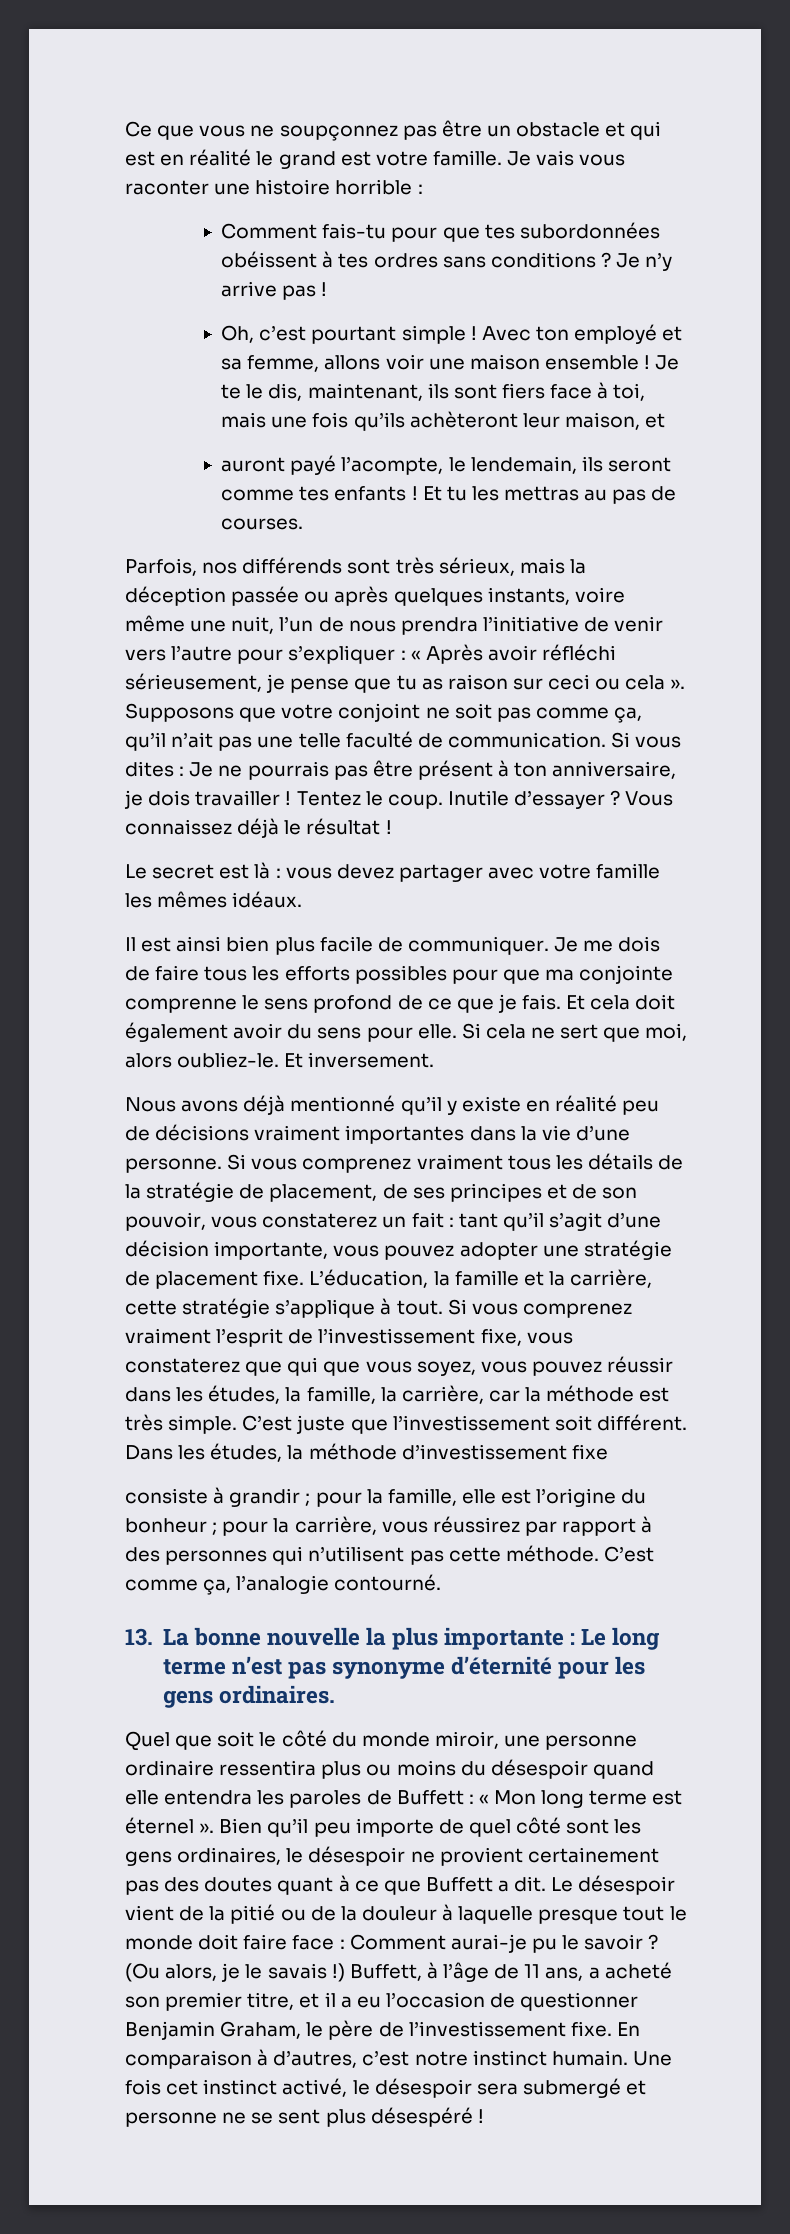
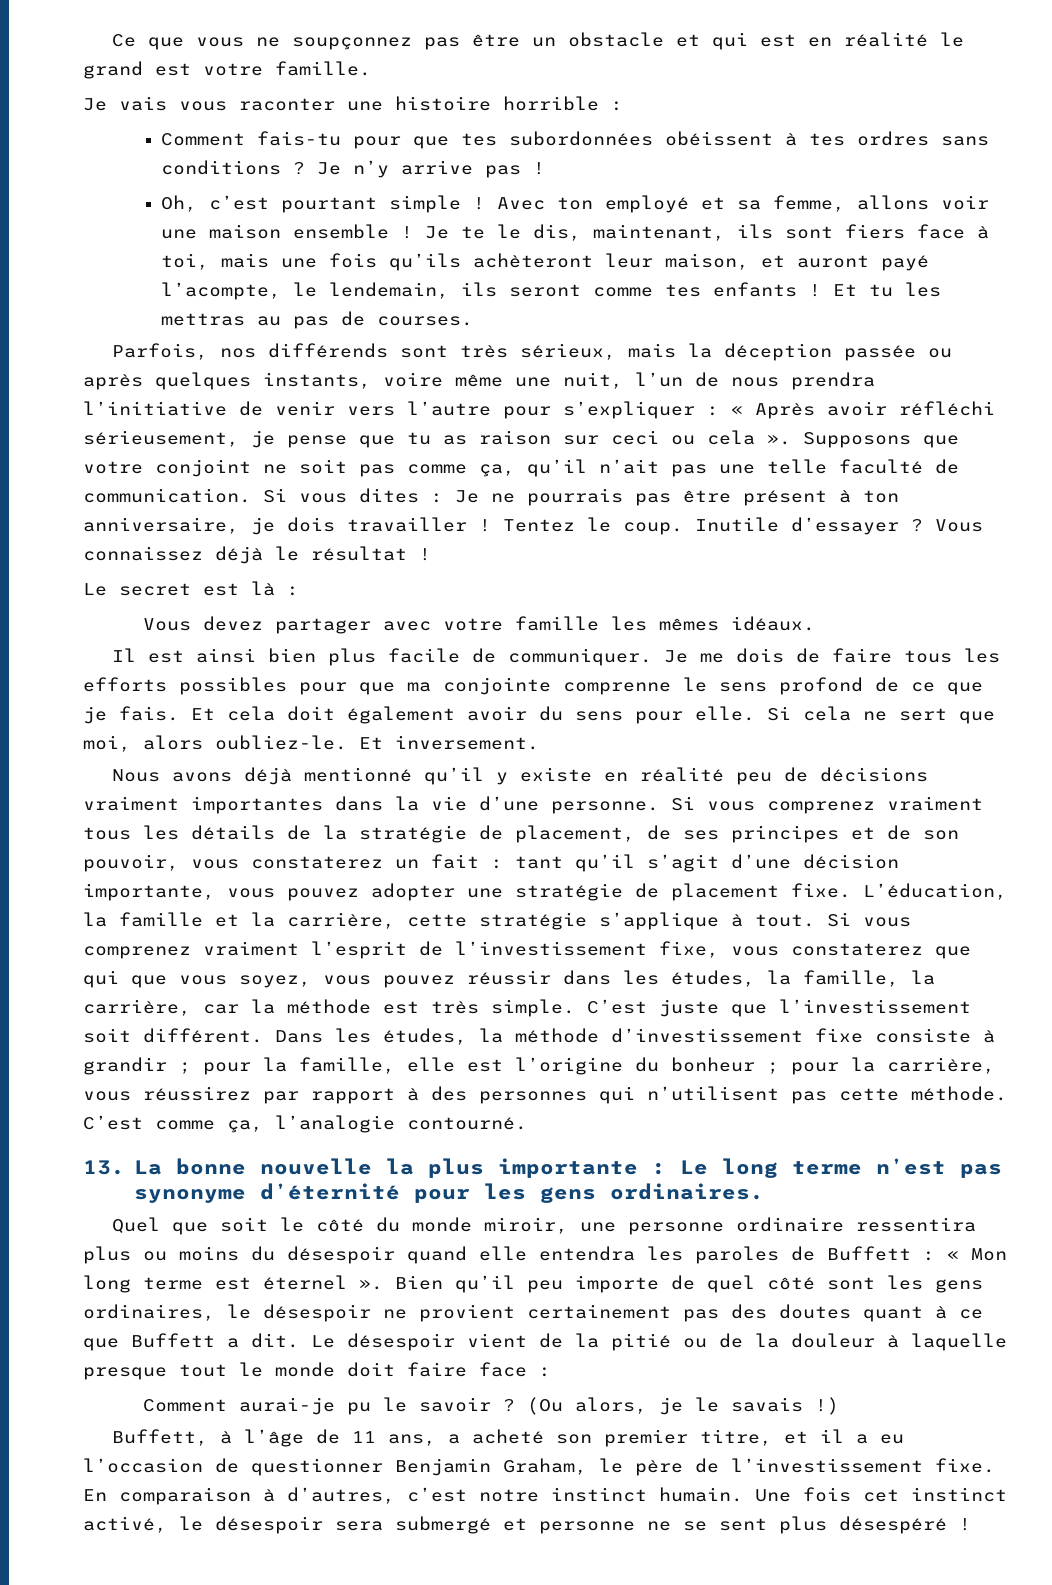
- Ce que vous ne soupçonnez pas être un obstacle et qui est en réalité le grand est votre famille. Je vais vous raconter une histoire horrible :
+ Ce que vous ne soupçonnez pas être un obstacle et qui est en réalité le grand est votre famille.
+ Je vais vous raconter une histoire horrible :
- Je te le dis, maintenant, ils sont fiers face à toi, mais une fois qu’ils achèteront leur maison, et
- auront payé l’acompte, le lendemain, ils seront comme tes enfants !
+ Je te le dis, maintenant, ils sont fiers face à toi, mais une fois qu’ils achèteront leur maison, et auront payé l’acompte, le lendemain, ils seront comme tes enfants !
- Le secret est là : vous devez partager avec votre famille les mêmes idéaux.
+ Le secret est là :
+ Vous devez partager avec votre famille les mêmes idéaux.
- Dans les études, la méthode d’investissement fixe
- consiste à grandir ; pour la famille, elle est l’origine du bonheur ; pour la carrière, vous réussirez par rapport à des personnes qui n’utilisent pas cette méthode.
+ Dans les études, la méthode d’investissement fixe consiste à grandir ; pour la famille, elle est l’origine du bonheur ; pour la carrière, vous réussirez par rapport à des personnes qui n’utilisent pas cette méthode.
- Le désespoir vient de la pitié ou de la douleur à laquelle presque tout le monde doit faire face : Comment aurai-je pu le savoir ?
+ Le désespoir vient de la pitié ou de la douleur à laquelle presque tout le monde doit faire face :
+ Comment aurai-je pu le savoir ?
- (Ou alors, je le savais !) Buffett, à l’âge de 11 ans, a acheté son premier titre, et il a eu l’occasion de questionner Benjamin Graham, le père de l’investissement fixe.
+ (Ou alors, je le savais !)
+ Buffett, à l’âge de 11 ans, a acheté son premier titre, et il a eu l’occasion de questionner Benjamin Graham, le père de l’investissement fixe.

